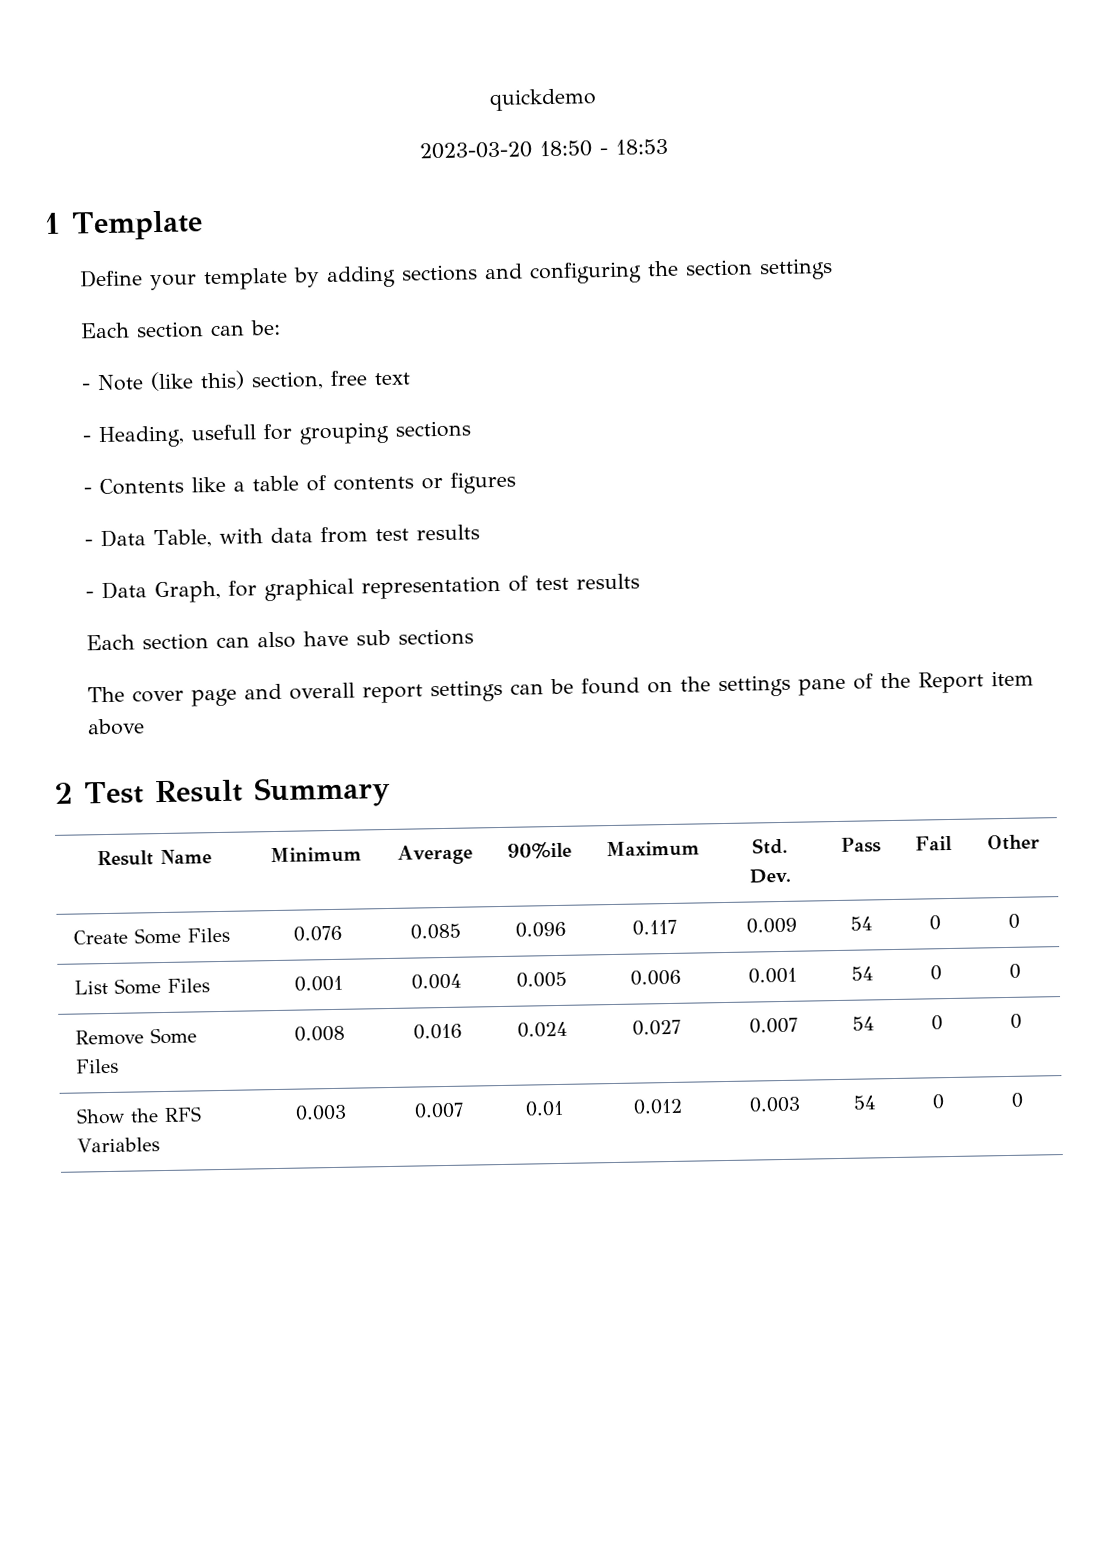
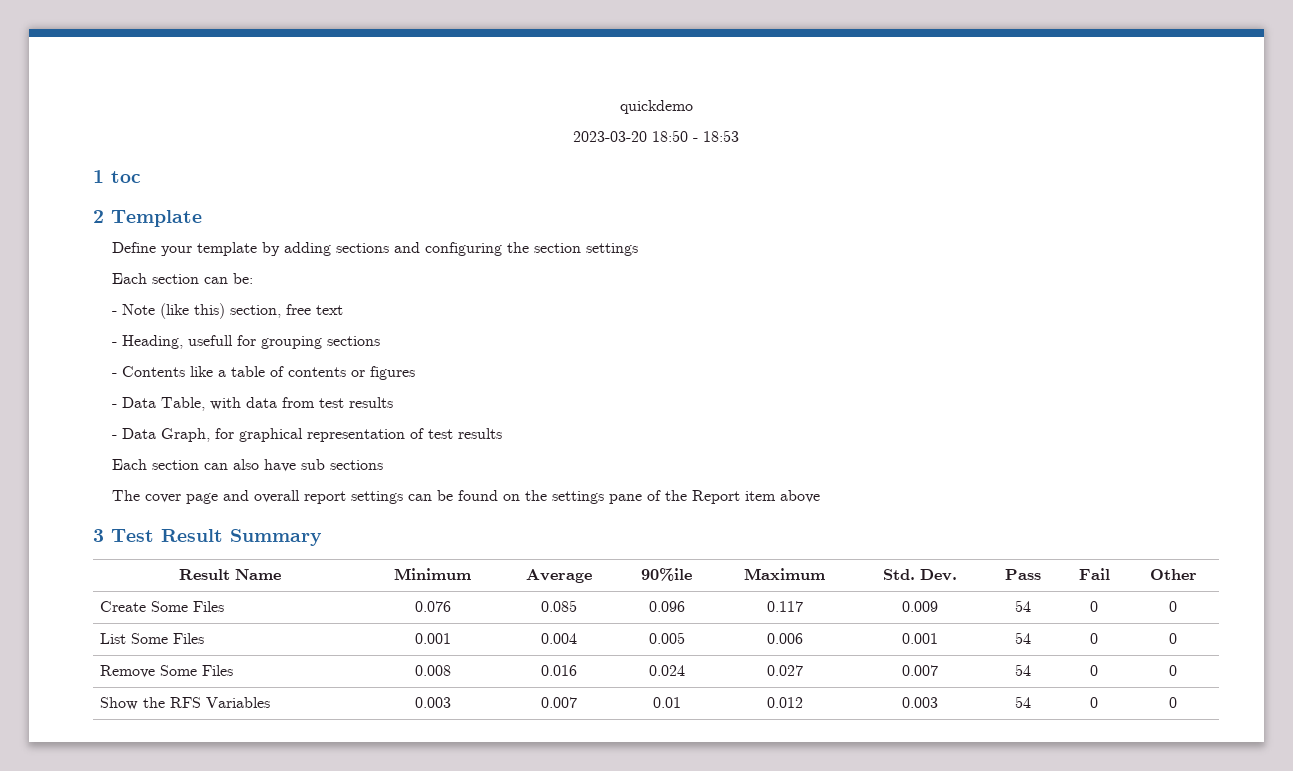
- 1 Template
+ 1 toc
+ 2 Template
- 2 Test Result Summary
+ 3 Test Result Summary

